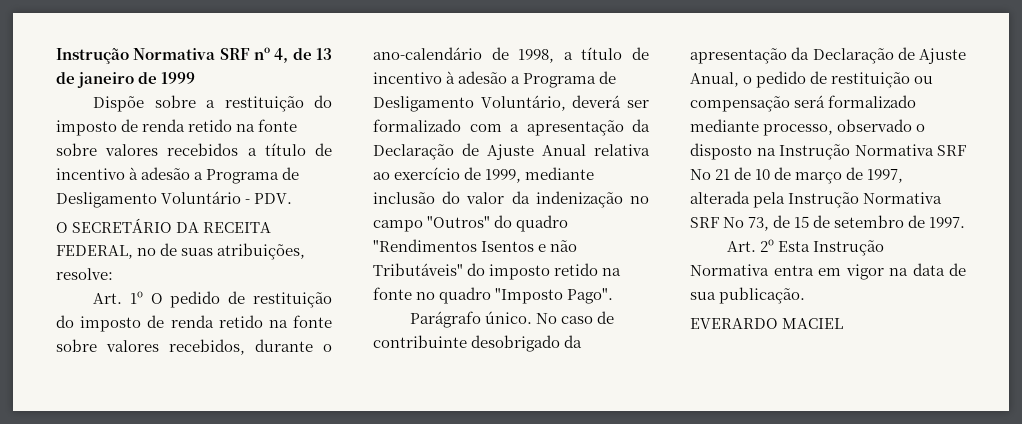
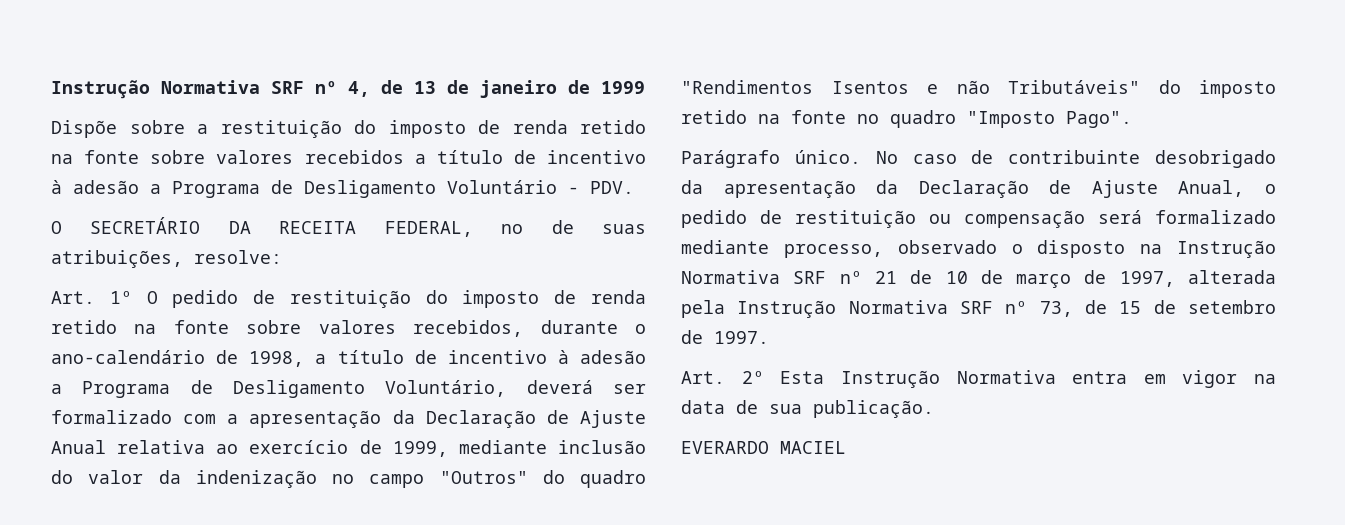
- No caso de contribuinte desobrigado da apresentação da Declaração de Ajuste Anual, o pedido de restituição ou compensação será formalizado mediante processo, observado o disposto na Instrução Normativa SRF No 21 de 10 de março de 1997, alterada pela Instrução Normativa SRF No 73, de 15 de setembro de 1997.
+ No caso de contribuinte desobrigado da apresentação da Declaração de Ajuste Anual, o pedido de restituição ou compensação será formalizado mediante processo, observado o disposto na Instrução Normativa SRF nº 21 de 10 de março de 1997, alterada pela Instrução Normativa SRF nº 73, de 15 de setembro de 1997.

